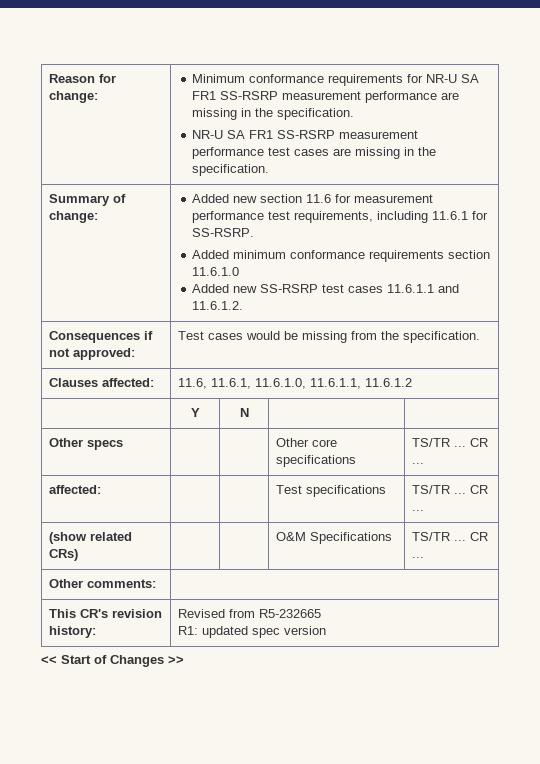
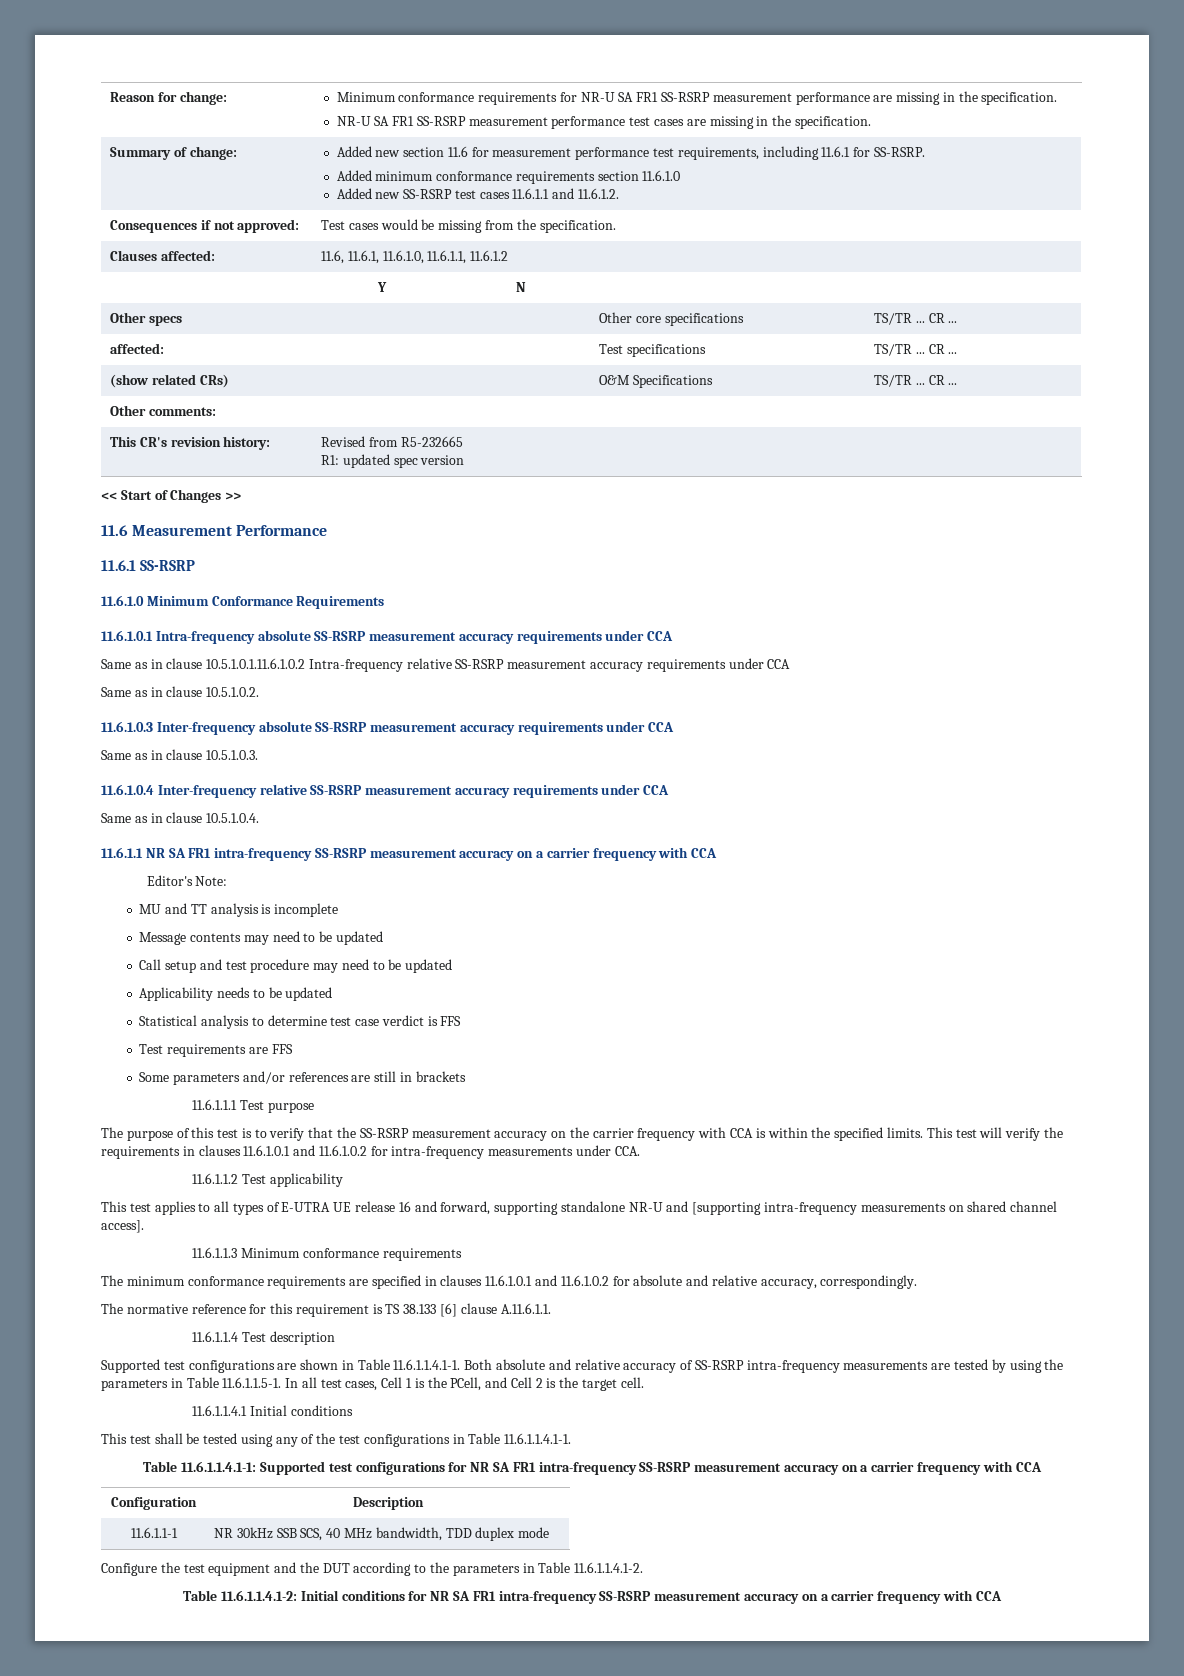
+ 11.6 Measurement Performance
+ 11.6.1 SS-RSRP
+ 11.6.1.0 Minimum Conformance Requirements
+ 11.6.1.0.1 Intra-frequency absolute SS-RSRP measurement accuracy requirements under CCA
+ Same as in clause 10.5.1.0.1.11.6.1.0.2 Intra-frequency relative SS-RSRP measurement accuracy requirements under CCA
+ Same as in clause 10.5.1.0.2.
+ 11.6.1.0.3 Inter-frequency absolute SS-RSRP measurement accuracy requirements under CCA
+ Same as in clause 10.5.1.0.3.
+ 11.6.1.0.4 Inter-frequency relative SS-RSRP measurement accuracy requirements under CCA
+ Same as in clause 10.5.1.0.4.
+ 11.6.1.1 NR SA FR1 intra-frequency SS-RSRP measurement accuracy on a carrier frequency with CCA
+ Editor's Note:
+ MU and TT analysis is incomplete
+ Message contents may need to be updated
+ Call setup and test procedure may need to be updated
+ Applicability needs to be updated
+ Statistical analysis to determine test case verdict is FFS
+ Test requirements are FFS
+ Some parameters and/or references are still in brackets
+ 11.6.1.1.1 Test purpose
+ The purpose of this test is to verify that the SS-RSRP measurement accuracy on the carrier frequency with CCA is within the specified limits. This test will verify the requirements in clauses 11.6.1.0.1 and 11.6.1.0.2 for intra-frequency measurements under CCA.
+ 11.6.1.1.2 Test applicability
+ This test applies to all types of E-UTRA UE release 16 and forward, supporting standalone NR-U and [supporting intra-frequency measurements on shared channel access].
+ 11.6.1.1.3 Minimum conformance requirements
+ The minimum conformance requirements are specified in clauses 11.6.1.0.1 and 11.6.1.0.2 for absolute and relative accuracy, correspondingly.
+ The normative reference for this requirement is TS 38.133 [6] clause A.11.6.1.1.
+ 11.6.1.1.4 Test description
+ Supported test configurations are shown in Table 11.6.1.1.4.1-1. Both absolute and relative accuracy of SS-RSRP intra-frequency measurements are tested by using the parameters in Table 11.6.1.1.5-1. In all test cases, Cell 1 is the PCell, and Cell 2 is the target cell.
+ 11.6.1.1.4.1 Initial conditions
+ This test shall be tested using any of the test configurations in Table 11.6.1.1.4.1-1.
+ Table 11.6.1.1.4.1-1: Supported test configurations for NR SA FR1 intra-frequency SS-RSRP measurement accuracy on a carrier frequency with CCA
+ Configuration | Description
+ 11.6.1.1-1 | NR 30kHz SSB SCS, 40 MHz bandwidth, TDD duplex mode
+ Configure the test equipment and the DUT according to the parameters in Table 11.6.1.1.4.1-2.
+ Table 11.6.1.1.4.1-2: Initial conditions for NR SA FR1 intra-frequency SS-RSRP measurement accuracy on a carrier frequency with CCA

